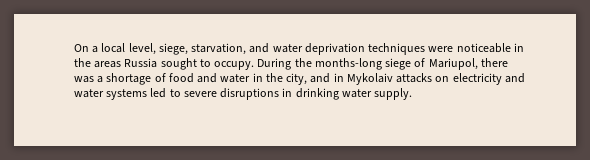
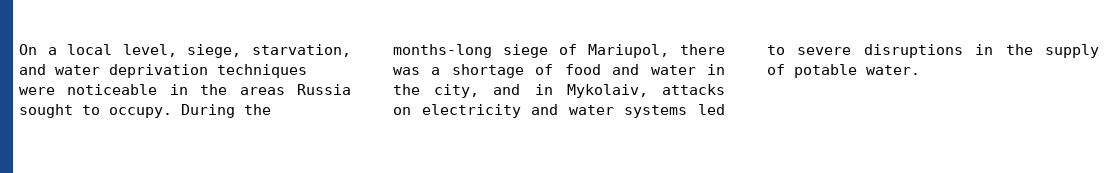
- During the months-long siege of Mariupol, there was a shortage of food and water in the city, and in Mykolaiv attacks on electricity and water systems led to severe disruptions in drinking water supply.
+ During the months-long siege of Mariupol, there was a shortage of food and water in the city, and in Mykolaiv, attacks on electricity and water systems led to severe disruptions in the supply of potable water.

